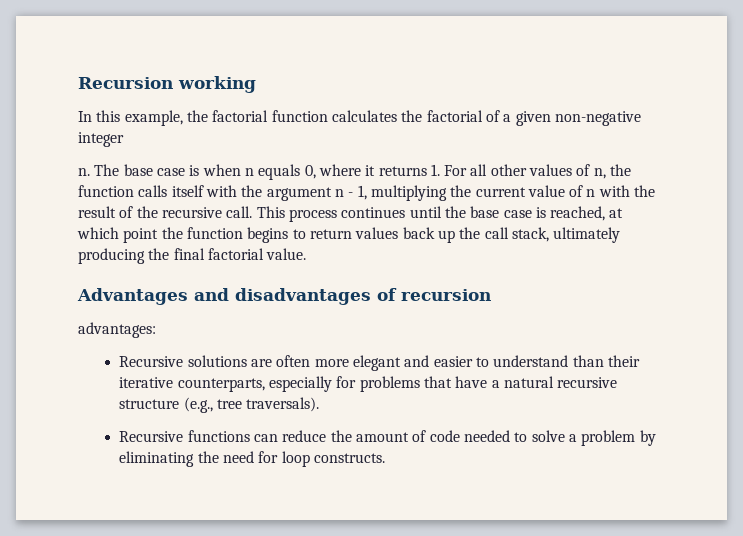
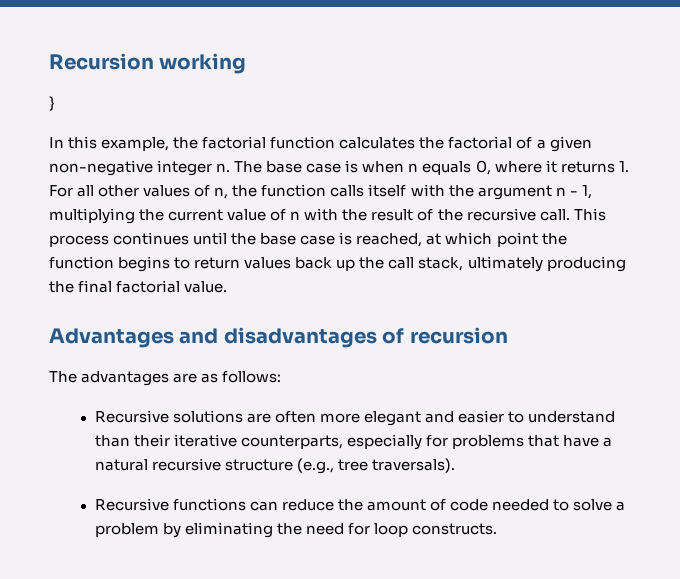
+ }
- In this example, the factorial function calculates the factorial of a given non-negative integer
- n.
+ In this example, the factorial function calculates the factorial of a given non-negative integer n.
- advantages:
+ The advantages are as follows:

